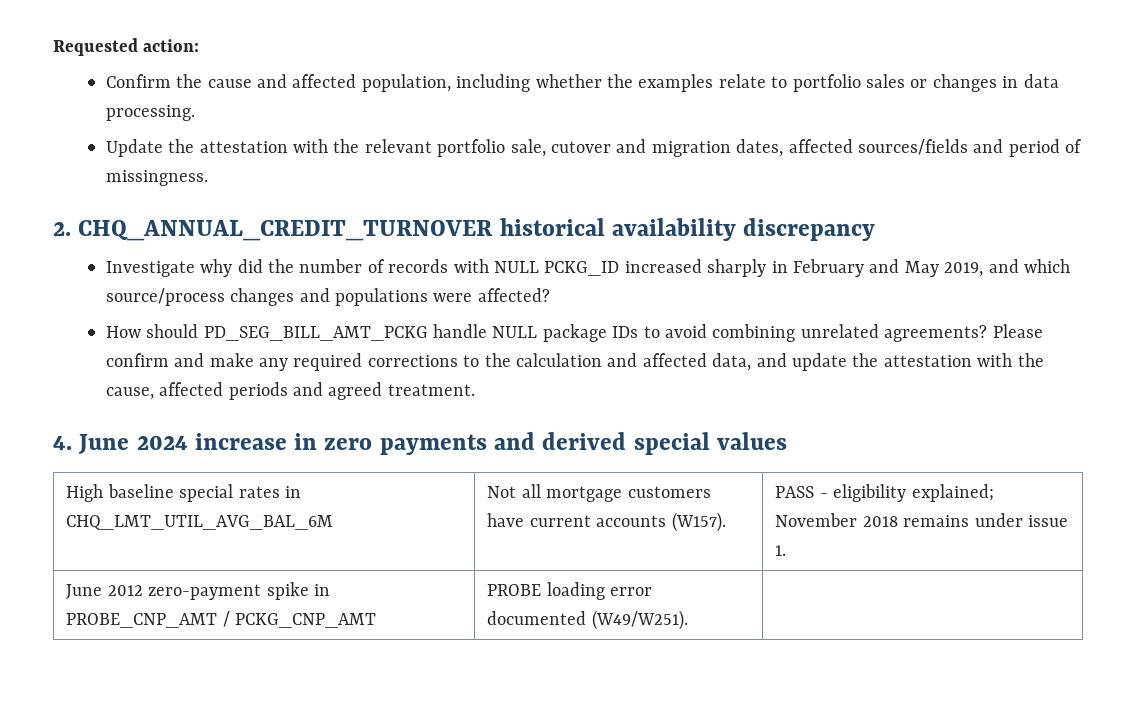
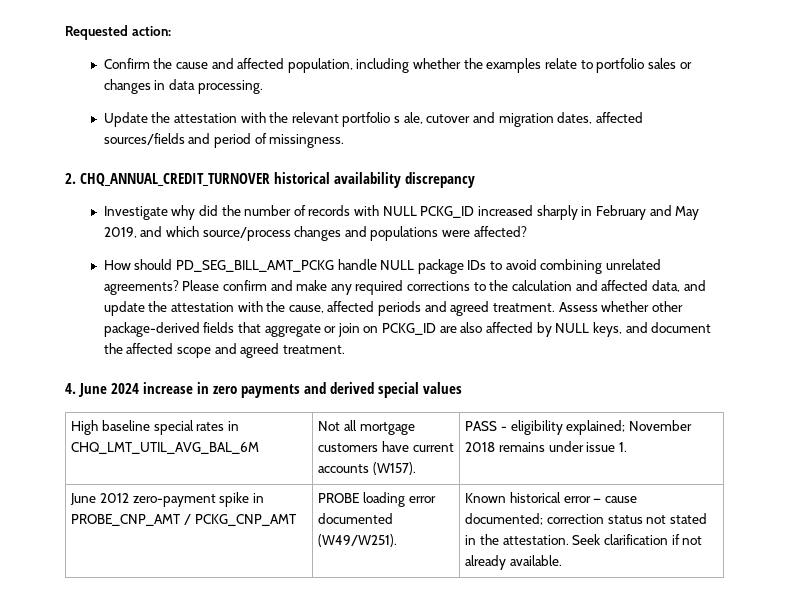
- Update the attestation with the relevant portfolio sale, cutover and migration dates, affected sources/fields and period of missingness.
+ Update the attestation with the relevant portfolio s ale, cutover and migration dates, affected sources/fields and period of missingness.
+ Assess whether other package-derived fields that aggregate or join on PCKG_ID are also affected by NULL keys, and document the affected scope and agreed treatment.
- June 2012 zero-payment spike in PROBE_CNP_AMT / PCKG_CNP_AMT | PROBE loading error documented (W49/W251). |
+ June 2012 zero-payment spike in PROBE_CNP_AMT / PCKG_CNP_AMT | PROBE loading error documented (W49/W251). | Known historical error — cause documented; correction status not stated in the attestation. Seek clarification if not already available.

